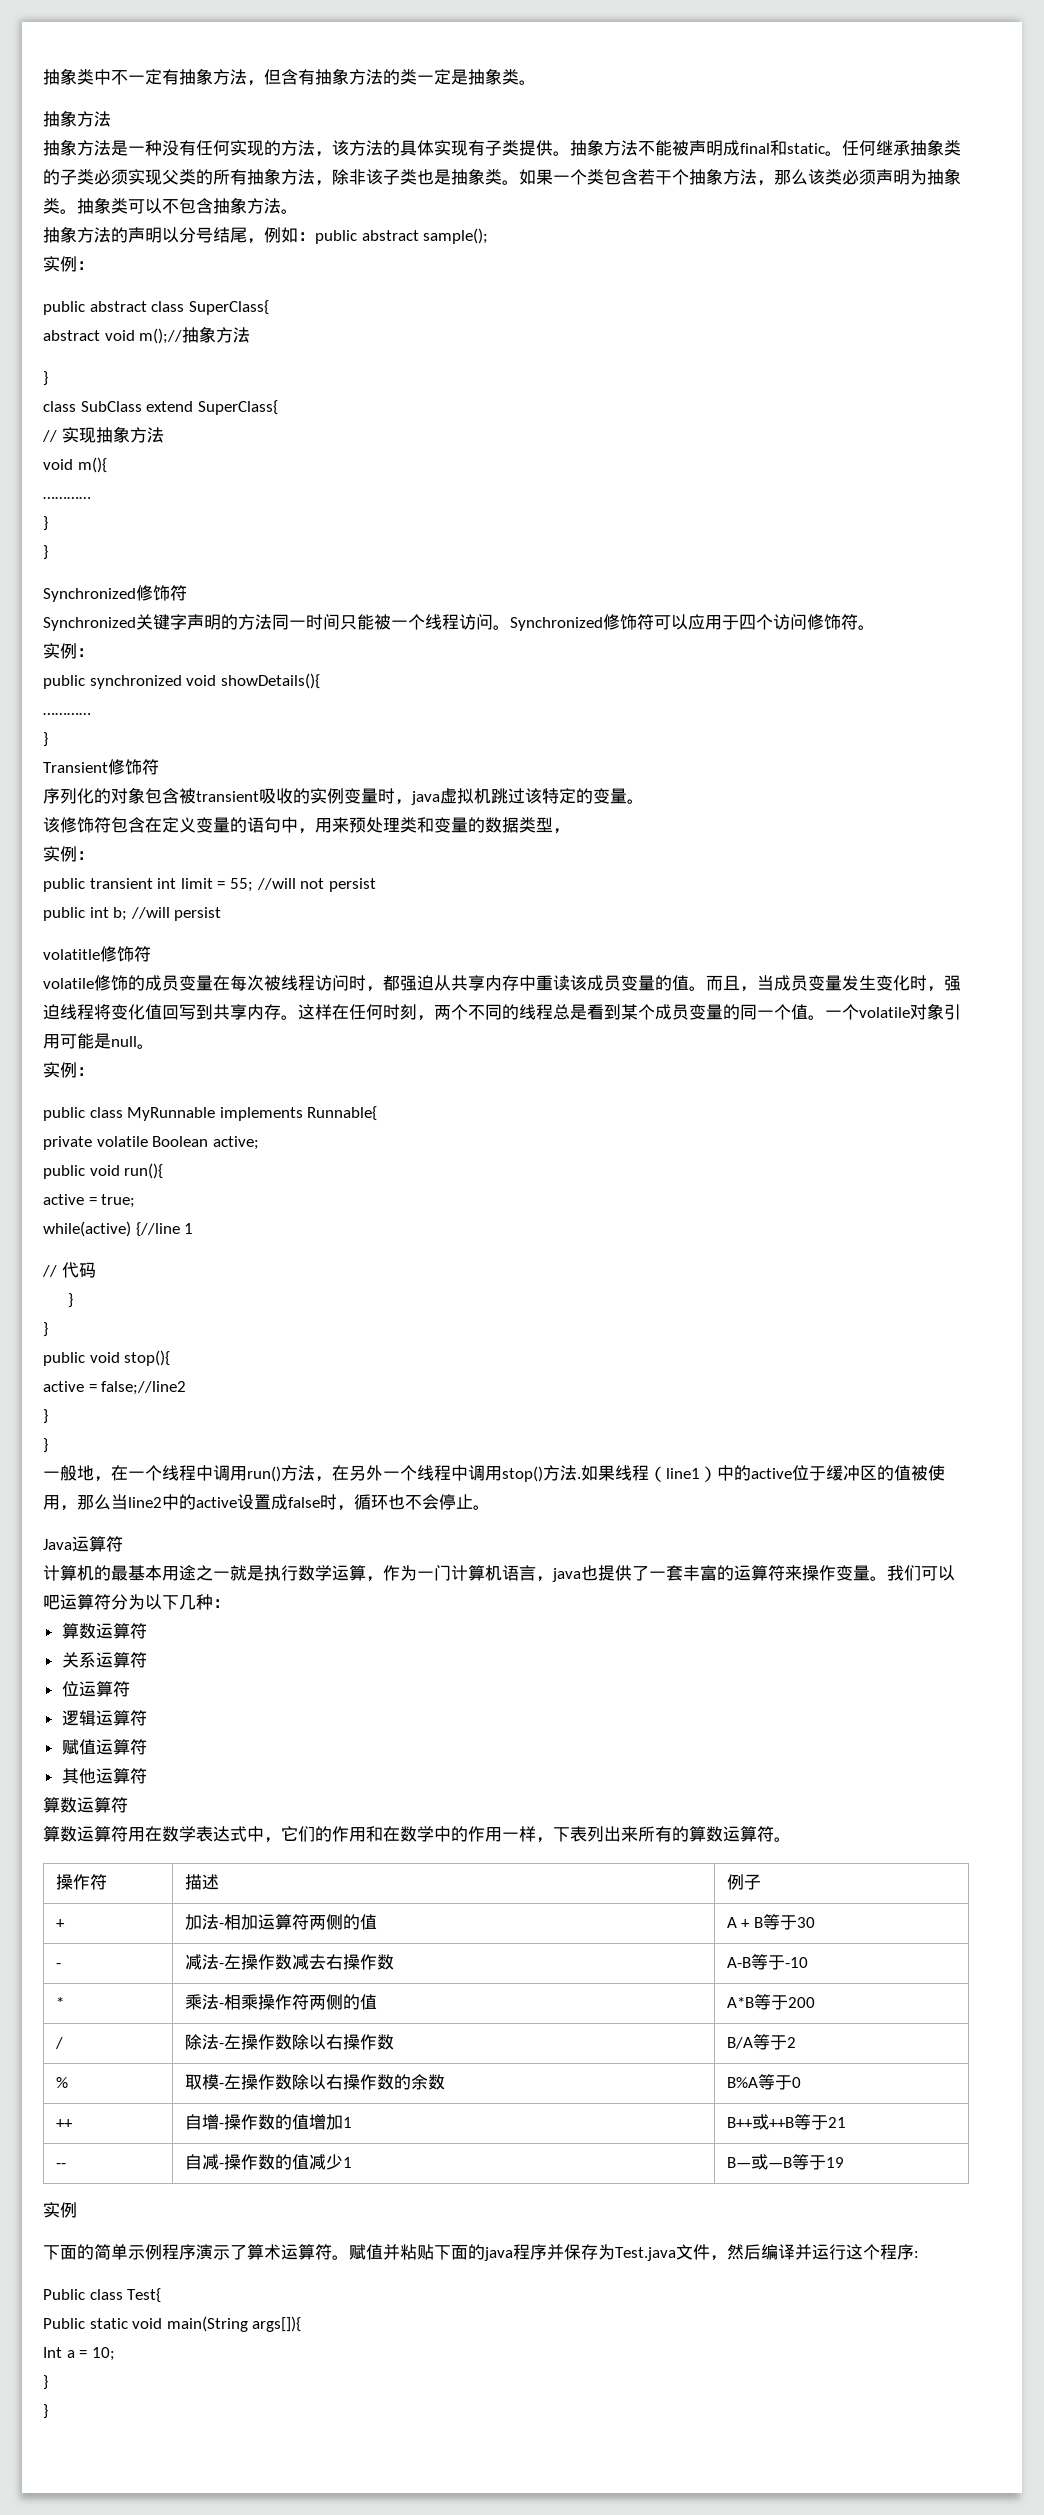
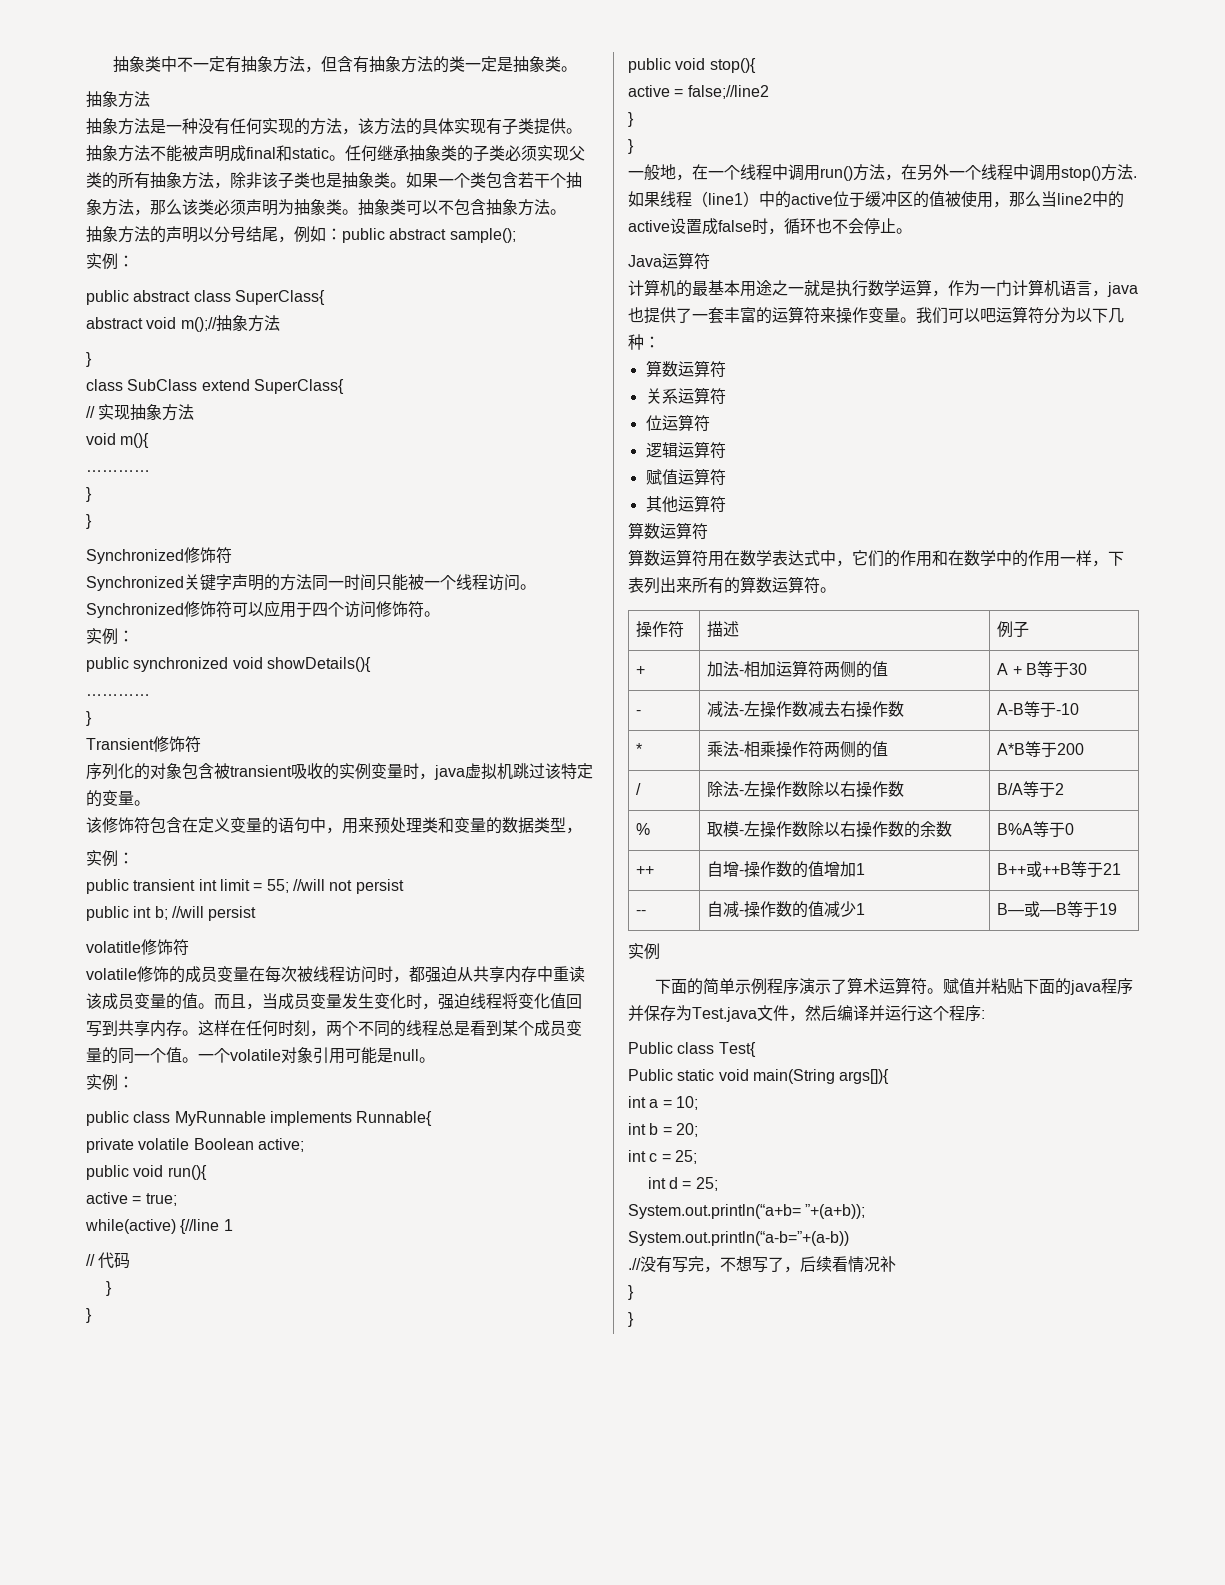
- Int a = 10;
+ int a = 10;
+ int b = 20;
+ int c = 25;
+ int d = 25;
+ System.out.println(“a+b= ”+(a+b));
+ System.out.println(“a-b=”+(a-b))
+ .//没有写完，不想写了，后续看情况补

